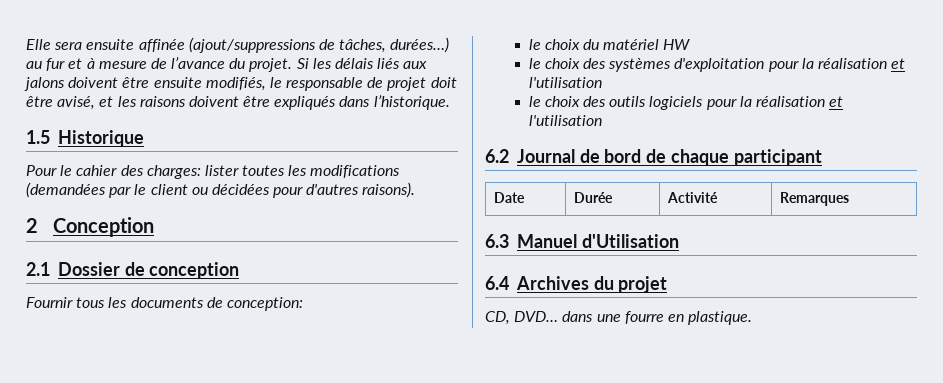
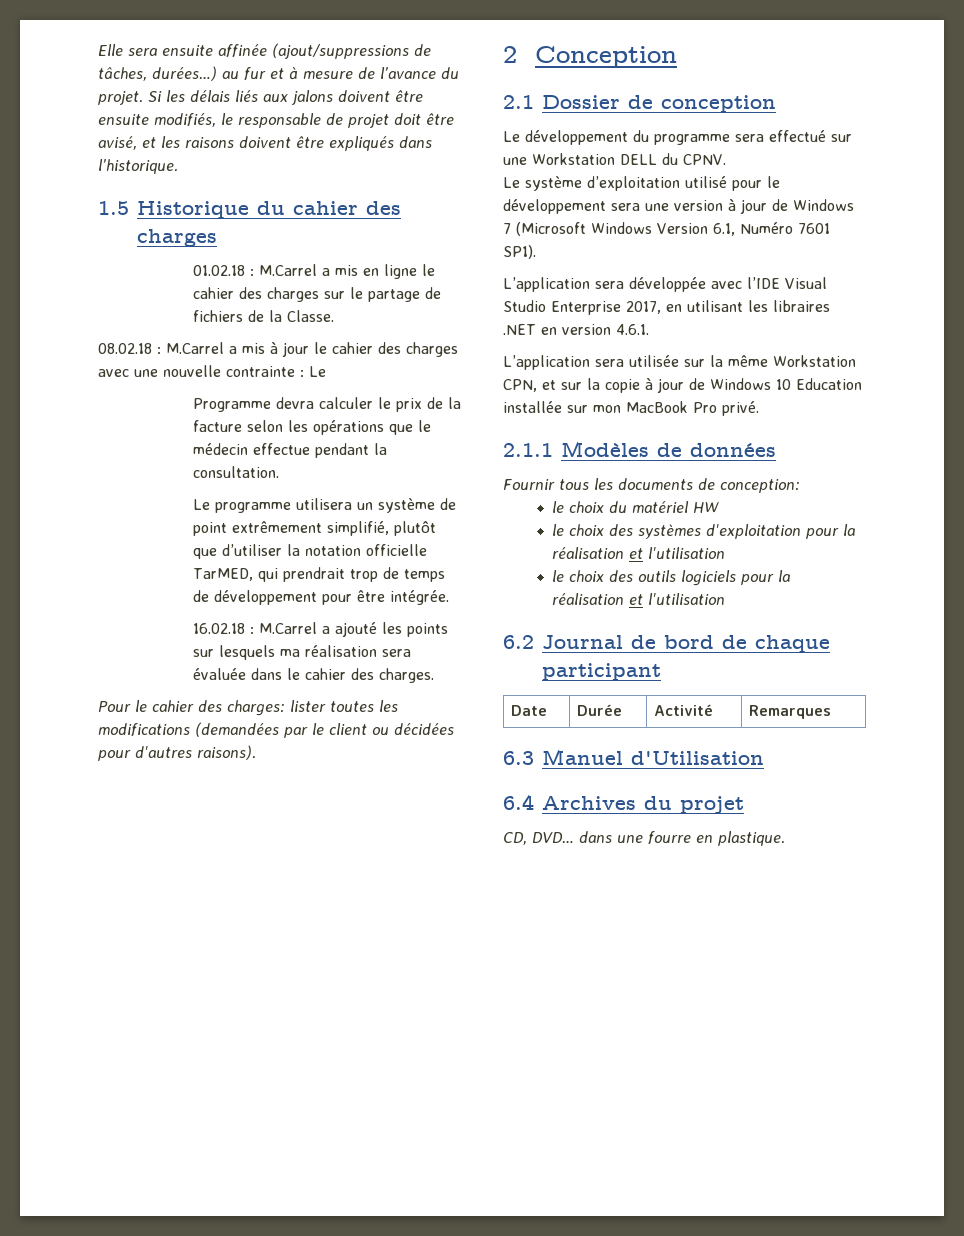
- 1.5 Historique
+ 1.5 Historique du cahier des charges
+ 01.02.18 : M.Carrel a mis en ligne le cahier des charges sur le partage de fichiers de la Classe.
+ 08.02.18 : M.Carrel a mis à jour le cahier des charges avec une nouvelle contrainte : Le
+ Programme devra calculer le prix de la facture selon les opérations que le médecin effectue pendant la consultation.
+ Le programme utilisera un système de point extrêmement simplifié, plutôt que d’utiliser la notation officielle TarMED, qui prendrait trop de temps de développement pour être intégrée.
+ 16.02.18 : M.Carrel a ajouté les points sur lesquels ma réalisation sera évaluée dans le cahier des charges.
+ Le développement du programme sera effectué sur une Workstation DELL du CPNV.
+ Le système d’exploitation utilisé pour le développement sera une version à jour de Windows 7 (Microsoft Windows Version 6.1, Numéro 7601 SP1).
+ L’application sera développée avec l’IDE Visual Studio Enterprise 2017, en utilisant les libraires .NET en version 4.6.1.
+ L’application sera utilisée sur la même Workstation CPN, et sur la copie à jour de Windows 10 Education installée sur mon MacBook Pro privé.
+ 2.1.1 Modèles de données

